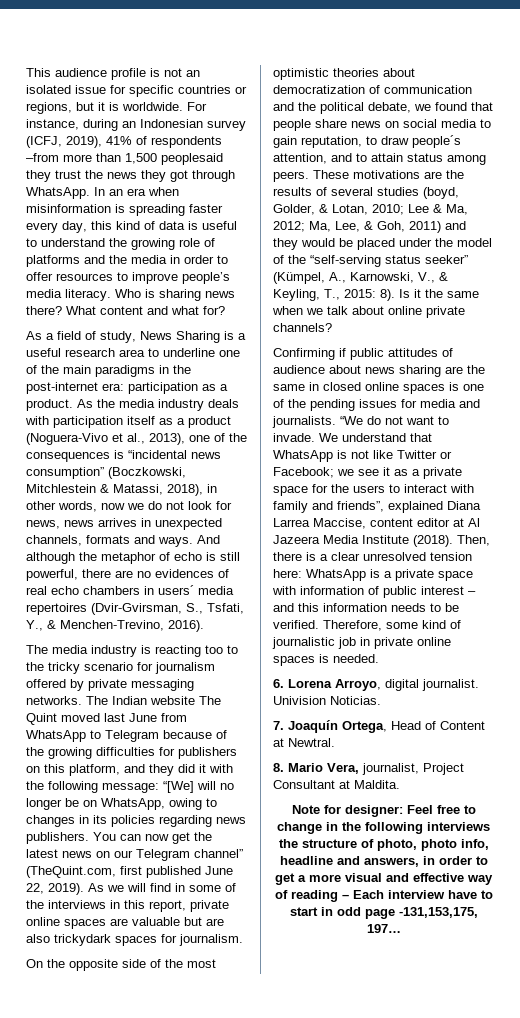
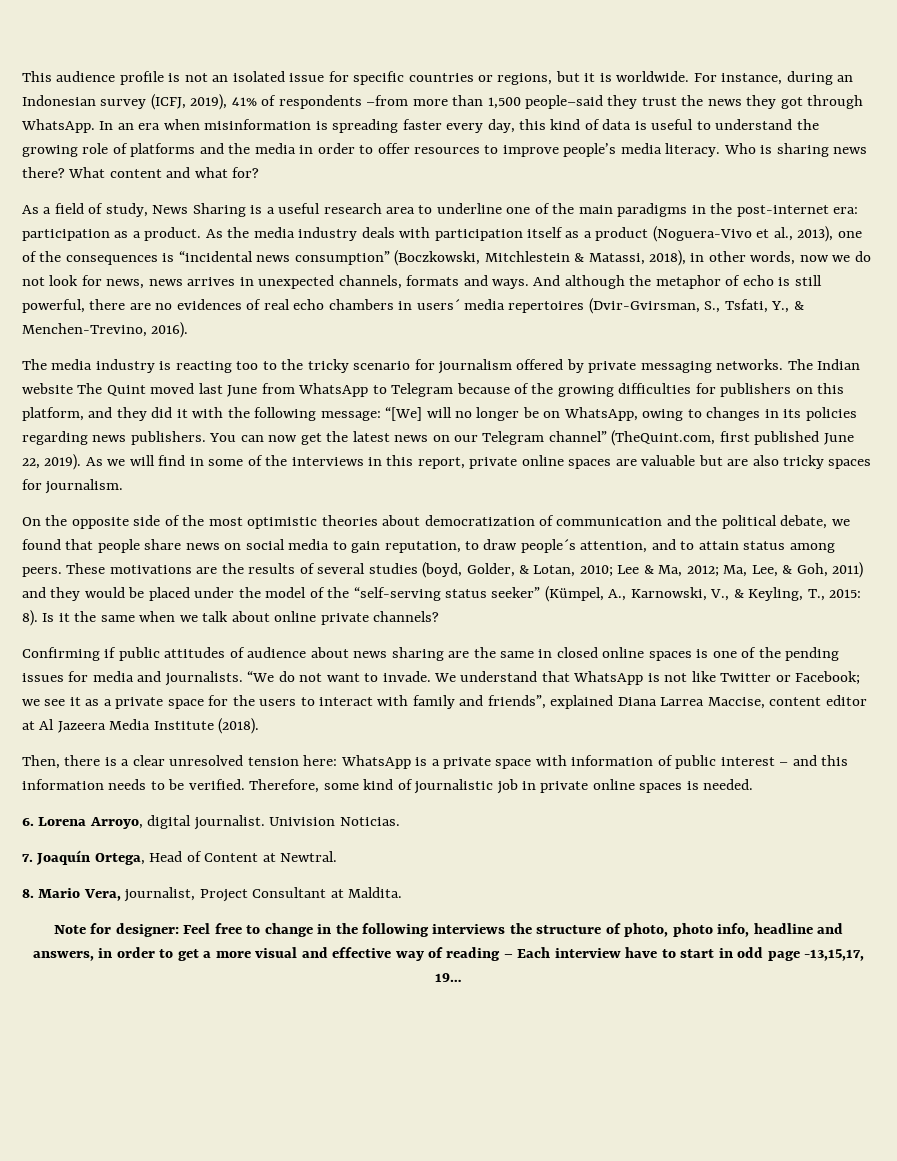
- For instance, during an Indonesian survey (ICFJ, 2019), 41% of respondents –from more than 1,500 peoplesaid they trust the news they got through WhatsApp.
+ For instance, during an Indonesian survey (ICFJ, 2019), 41% of respondents –from more than 1,500 people–said they trust the news they got through WhatsApp.
- As we will find in some of the interviews in this report, private online spaces are valuable but are also trickydark spaces for journalism.
+ As we will find in some of the interviews in this report, private online spaces are valuable but are also tricky spaces for journalism.
- we see it as a private space for the users to interact with family and friends”, explained Diana Larrea Maccise, content editor at Al Jazeera Media Institute (2018). Then, there is a clear unresolved tension here:
+ we see it as a private space for the users to interact with family and friends”, explained Diana Larrea Maccise, content editor at Al Jazeera Media Institute (2018).
+ Then, there is a clear unresolved tension here:
- Note for designer: Feel free to change in the following interviews the structure of photo, photo info, headline and answers, in order to get a more visual and effective way of reading – Each interview have to start in odd page -131,153,175, 197…
+ Note for designer: Feel free to change in the following interviews the structure of photo, photo info, headline and answers, in order to get a more visual and effective way of reading – Each interview have to start in odd page -13,15,17, 19…

